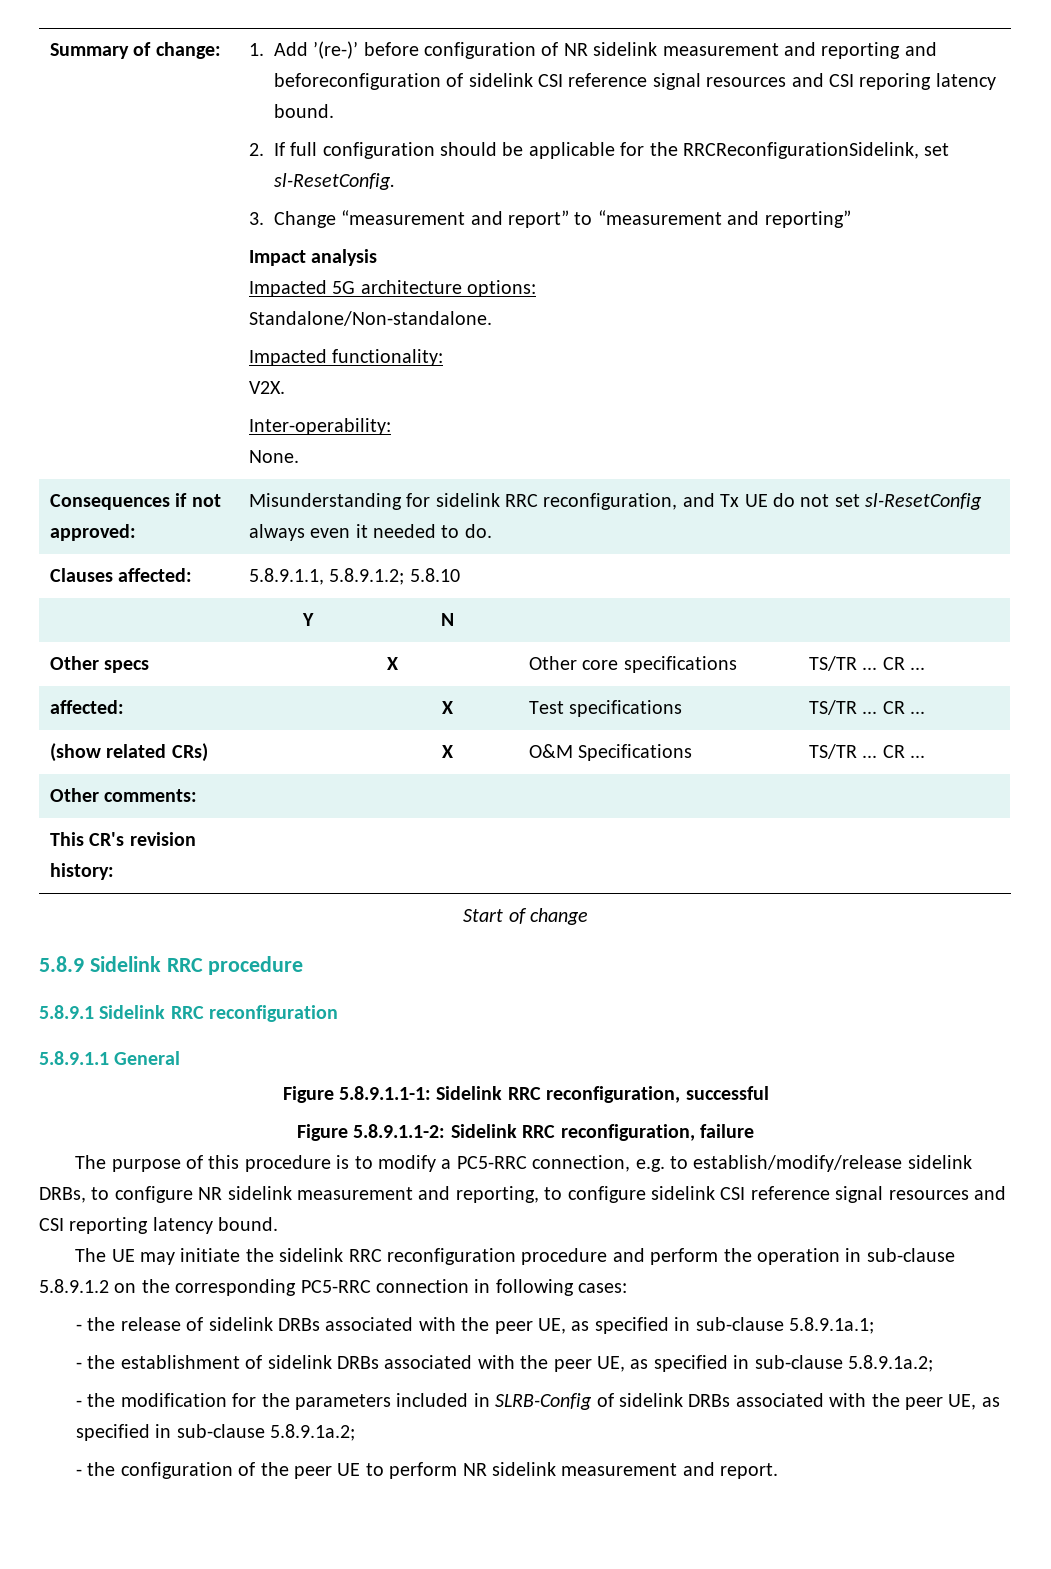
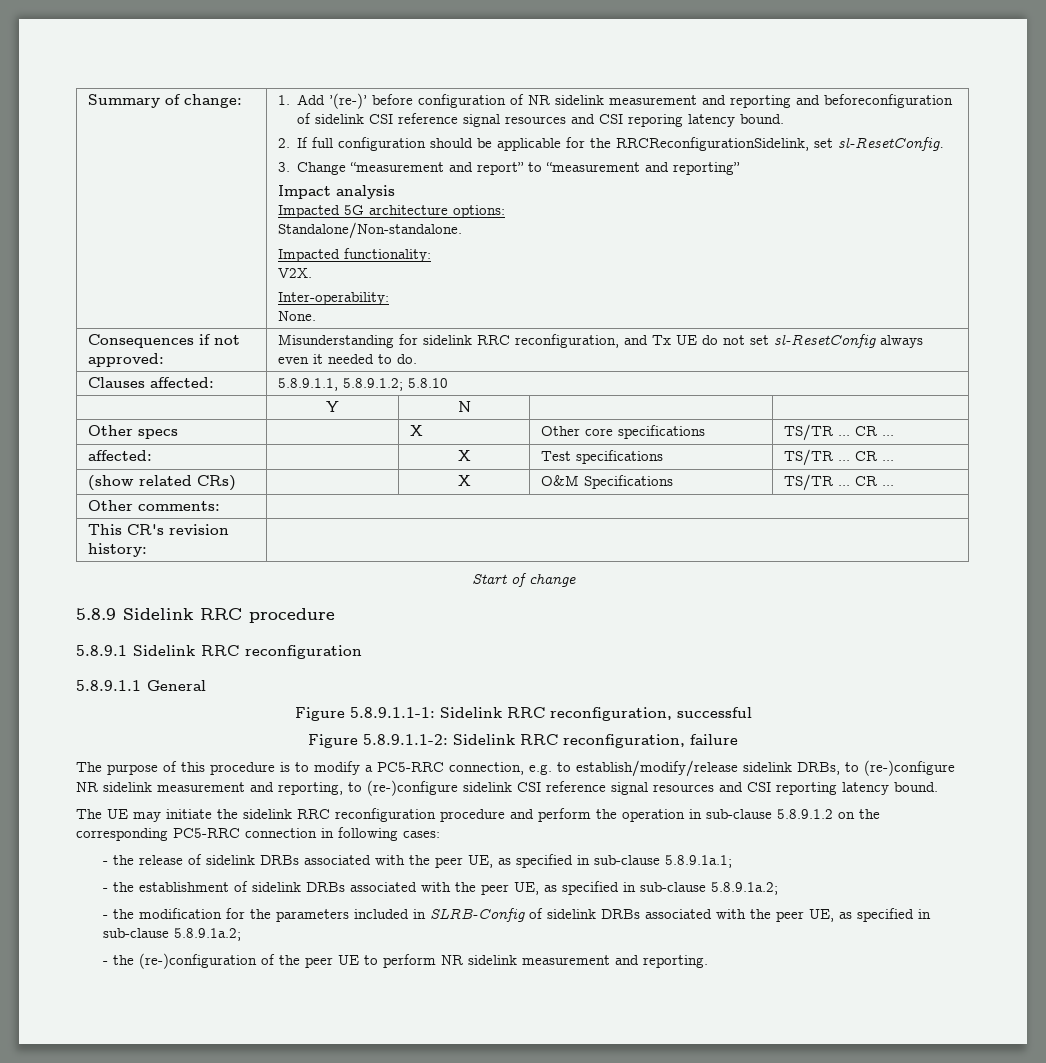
- The purpose of this procedure is to modify a PC5-RRC connection, e.g. to establish/modify/release sidelink DRBs, to configure NR sidelink measurement and reporting, to configure sidelink CSI reference signal resources and CSI reporting latency bound.
+ The purpose of this procedure is to modify a PC5-RRC connection, e.g. to establish/modify/release sidelink DRBs, to (re-)configure NR sidelink measurement and reporting, to (re-)configure sidelink CSI reference signal resources and CSI reporting latency bound.
- - the configuration of the peer UE to perform NR sidelink measurement and report.
+ - the (re-)configuration of the peer UE to perform NR sidelink measurement and reporting.

